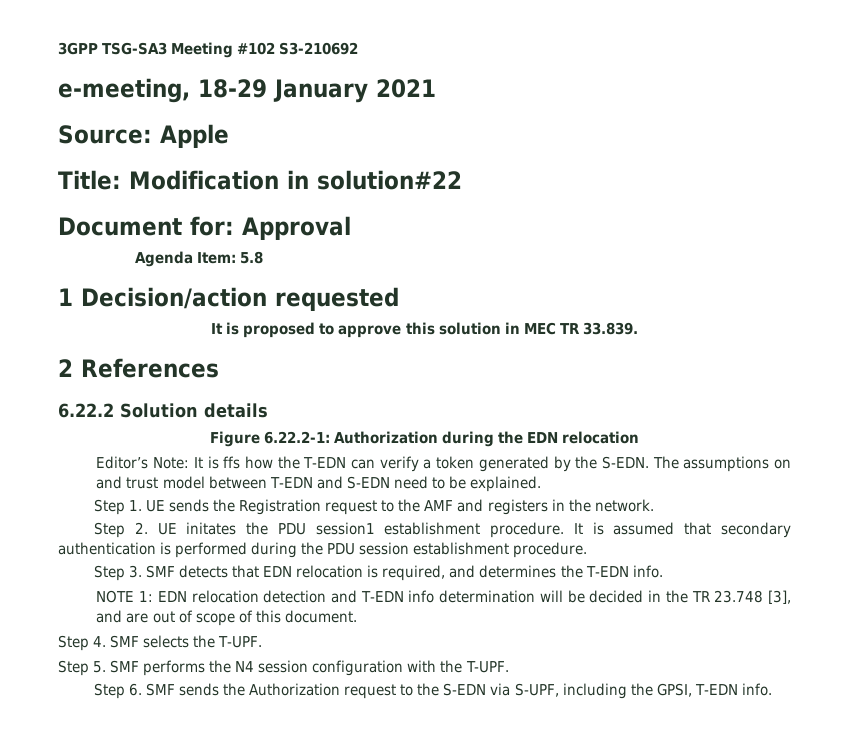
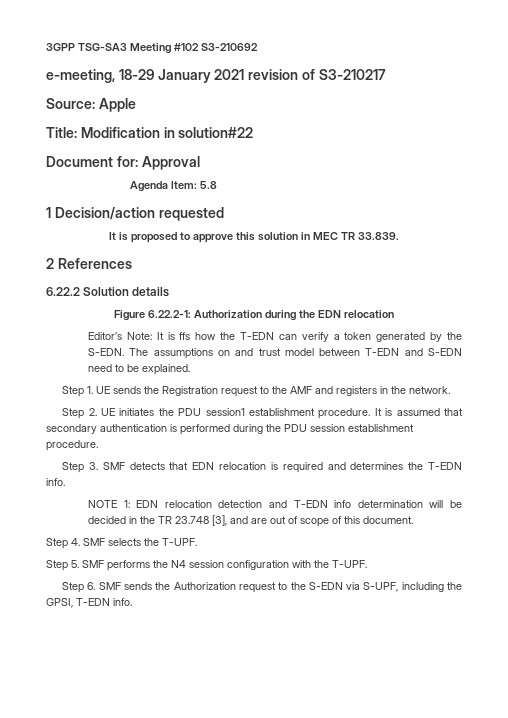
- e-meeting, 18-29 January 2021
+ e-meeting, 18-29 January 2021 revision of S3-210217
- Step 2. UE initates the PDU session1 establishment procedure.
+ Step 2. UE initiates the PDU session1 establishment procedure.
- Step 3. SMF detects that EDN relocation is required, and determines the T-EDN info.
+ Step 3. SMF detects that EDN relocation is required and determines the T-EDN info.

